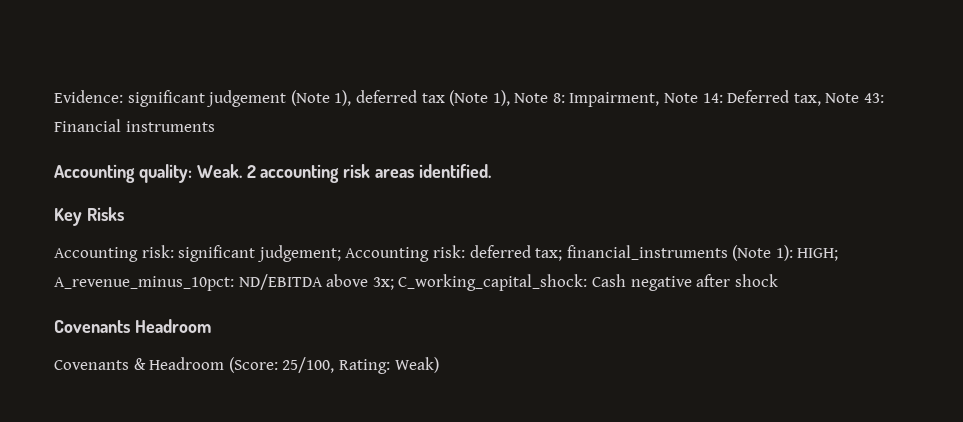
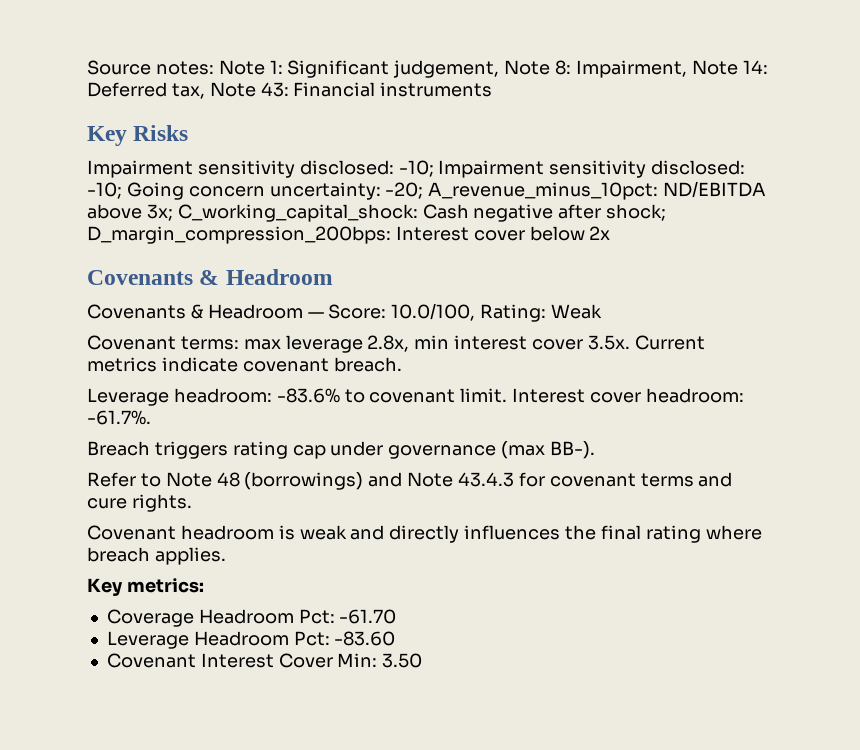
- Evidence: significant judgement (Note 1), deferred tax (Note 1), Note 8: Impairment, Note 14: Deferred tax, Note 43: Financial instruments
+ Source notes: Note 1: Significant judgement, Note 8: Impairment, Note 14: Deferred tax, Note 43: Financial instruments
- Accounting quality: Weak. 2 accounting risk areas identified.
  Key Risks
- Accounting risk: significant judgement; Accounting risk: deferred tax; financial_instruments (Note 1): HIGH; A_revenue_minus_10pct: ND/EBITDA above 3x; C_working_capital_shock: Cash negative after shock
- Covenants Headroom
+ Impairment sensitivity disclosed: -10; Impairment sensitivity disclosed: -10; Going concern uncertainty: -20; A_revenue_minus_10pct: ND/EBITDA above 3x; C_working_capital_shock: Cash negative after shock; D_margin_compression_200bps: Interest cover below 2x
+ Covenants & Headroom
- Covenants & Headroom (Score: 25/100, Rating: Weak)
+ Covenants & Headroom — Score: 10.0/100, Rating: Weak
+ Covenant terms: max leverage 2.8x, min interest cover 3.5x. Current metrics indicate covenant breach.
+ Leverage headroom: -83.6% to covenant limit. Interest cover headroom: -61.7%.
+ Breach triggers rating cap under governance (max BB-).
+ Refer to Note 48 (borrowings) and Note 43.4.3 for covenant terms and cure rights.
+ Covenant headroom is weak and directly influences the final rating where breach applies.
+ Key metrics:
+ Coverage Headroom Pct: -61.70
+ Leverage Headroom Pct: -83.60
+ Covenant Interest Cover Min: 3.50

